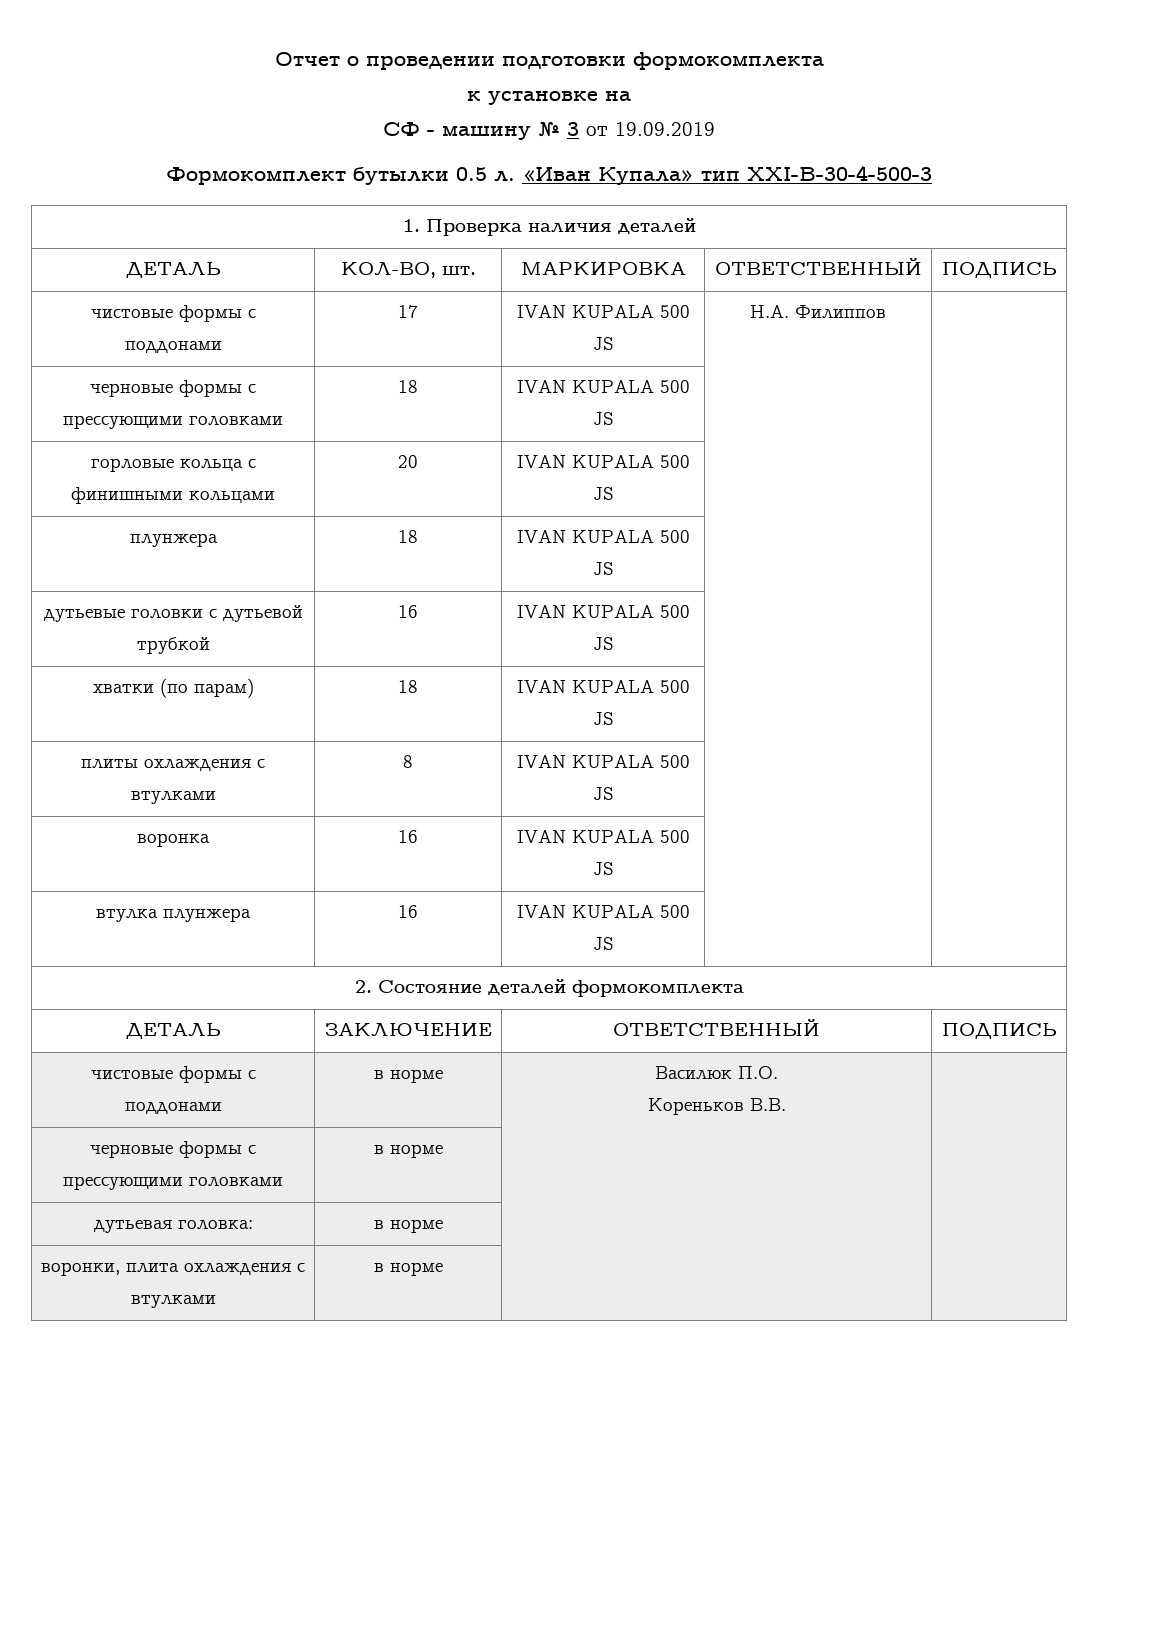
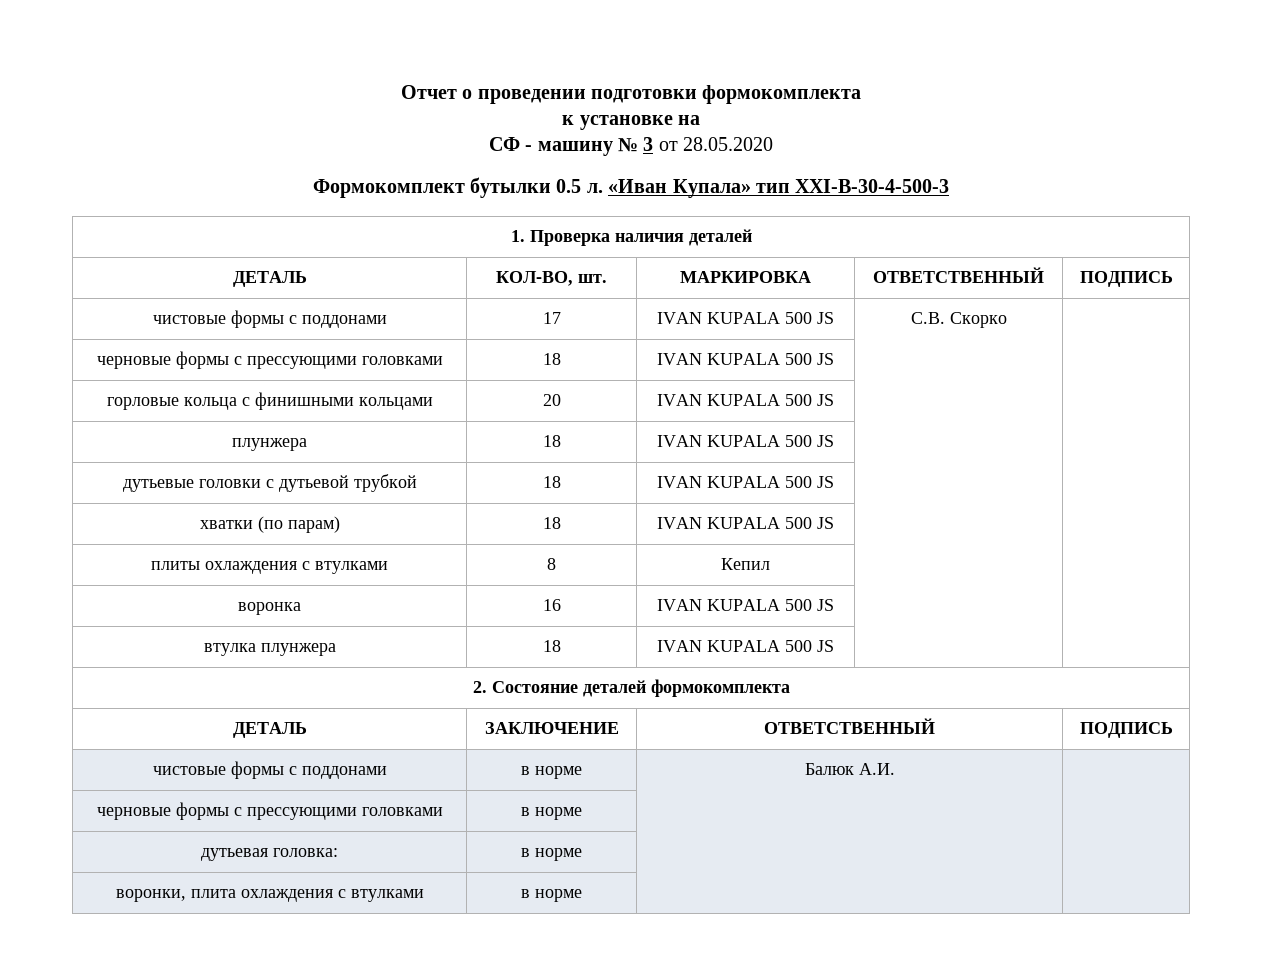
- СФ - машину № 3 от 19.09.2019
+ СФ - машину № 3 от 28.05.2020
- чистовые формы с поддонами | 17 | IVAN KUPALA 500 JS | Н.А. Филиппов |
+ чистовые формы с поддонами | 17 | IVAN KUPALA 500 JS | С.В. Скорко |
- дутьевые головки с дутьевой трубкой | 16 | IVAN KUPALA 500 JS | |
+ дутьевые головки с дутьевой трубкой | 18 | IVAN KUPALA 500 JS | |
- плиты охлаждения с втулками | 8 | IVAN KUPALA 500 JS | |
+ плиты охлаждения с втулками | 8 | Кепил | |
- втулка плунжера | 16 | IVAN KUPALA 500 JS | |
+ втулка плунжера | 18 | IVAN KUPALA 500 JS | |
- чистовые формы с поддонами | в норме | Василюк П.О.
- Кореньков В.В. |
+ чистовые формы с поддонами | в норме | Балюк А.И. |

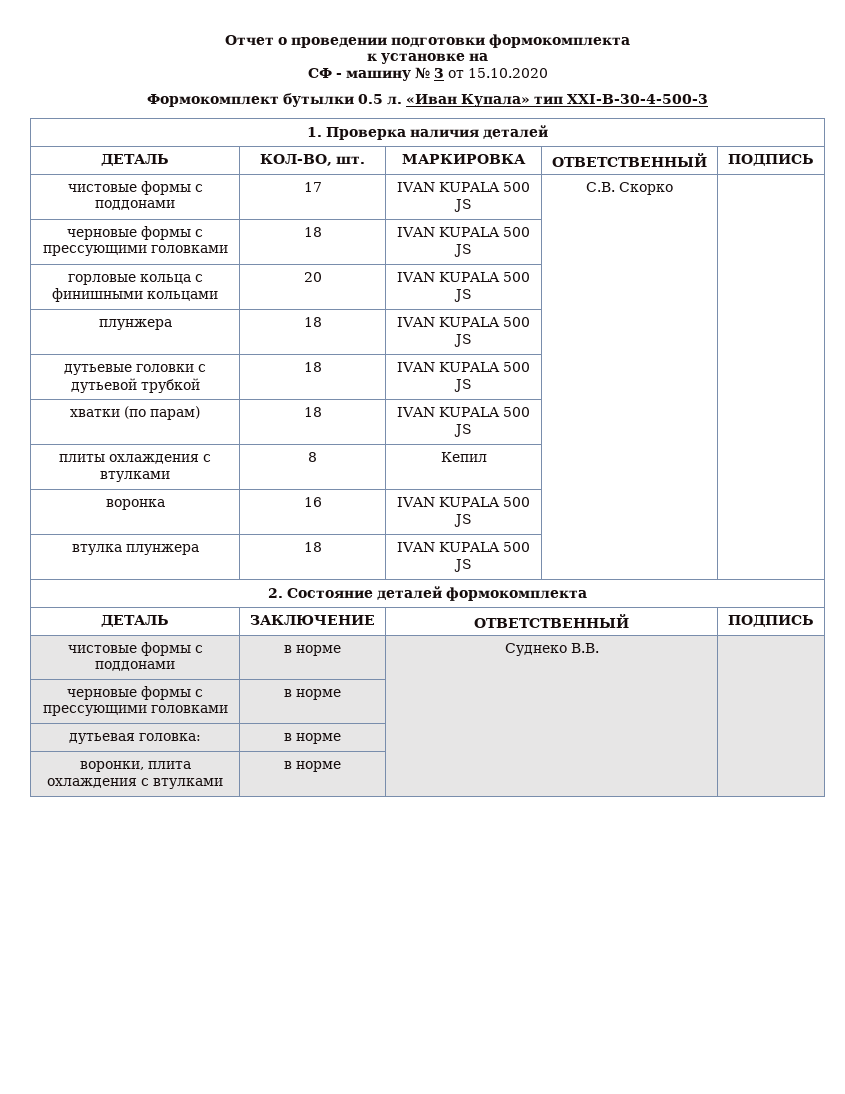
- СФ - машину № 3 от 28.05.2020
+ СФ - машину № 3 от 15.10.2020
- чистовые формы с поддонами | в норме | Балюк А.И. |
+ чистовые формы с поддонами | в норме | Суднеко В.В. |

